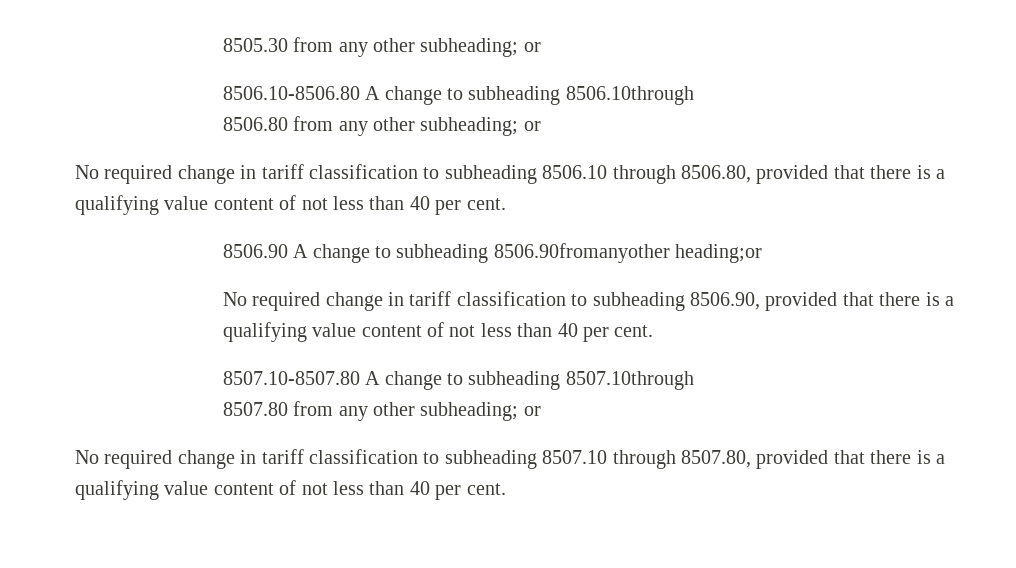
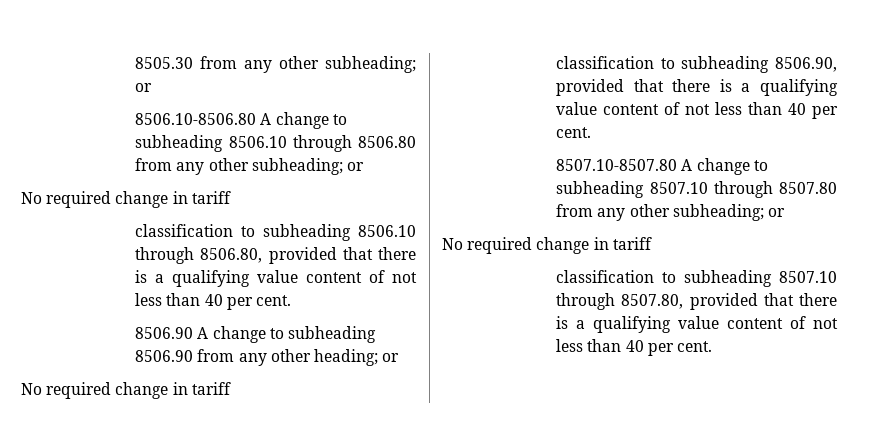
- 8506.10-8506.80 A change to subheading 8506.10through
- 8506.80 from any other subheading; or
- No required change in tariff classification to subheading 8506.10 through 8506.80, provided that there is a qualifying value content of not less than 40 per cent.
+ 8506.10-8506.80 A change to subheading 8506.10 through 8506.80 from any other subheading; or
+ No required change in tariff
+ classification to subheading 8506.10 through 8506.80, provided that there is a qualifying value content of not less than 40 per cent.
- 8506.90 A change to subheading 8506.90fromanyother heading;or
- No required change in tariff classification to subheading 8506.90, provided that there is a qualifying value content of not less than 40 per cent.
+ 8506.90 A change to subheading 8506.90 from any other heading; or
+ No required change in tariff
+ classification to subheading 8506.90, provided that there is a qualifying value content of not less than 40 per cent.
- 8507.10-8507.80 A change to subheading 8507.10through
- 8507.80 from any other subheading; or
- No required change in tariff classification to subheading 8507.10 through 8507.80, provided that there is a qualifying value content of not less than 40 per cent.
+ 8507.10-8507.80 A change to subheading 8507.10 through 8507.80 from any other subheading; or
+ No required change in tariff
+ classification to subheading 8507.10 through 8507.80, provided that there is a qualifying value content of not less than 40 per cent.

